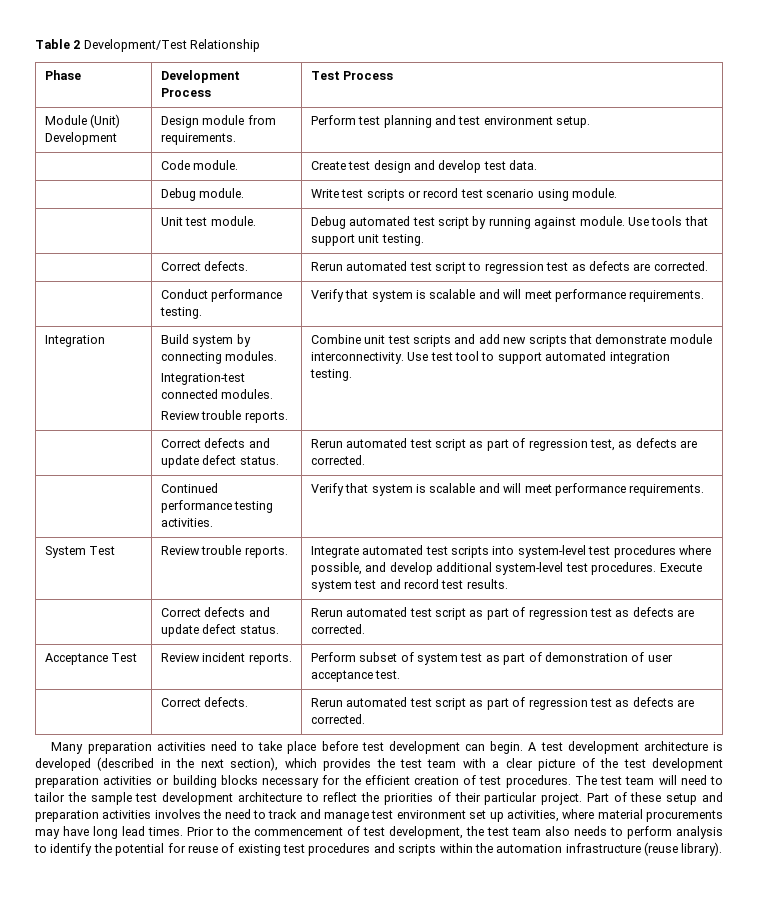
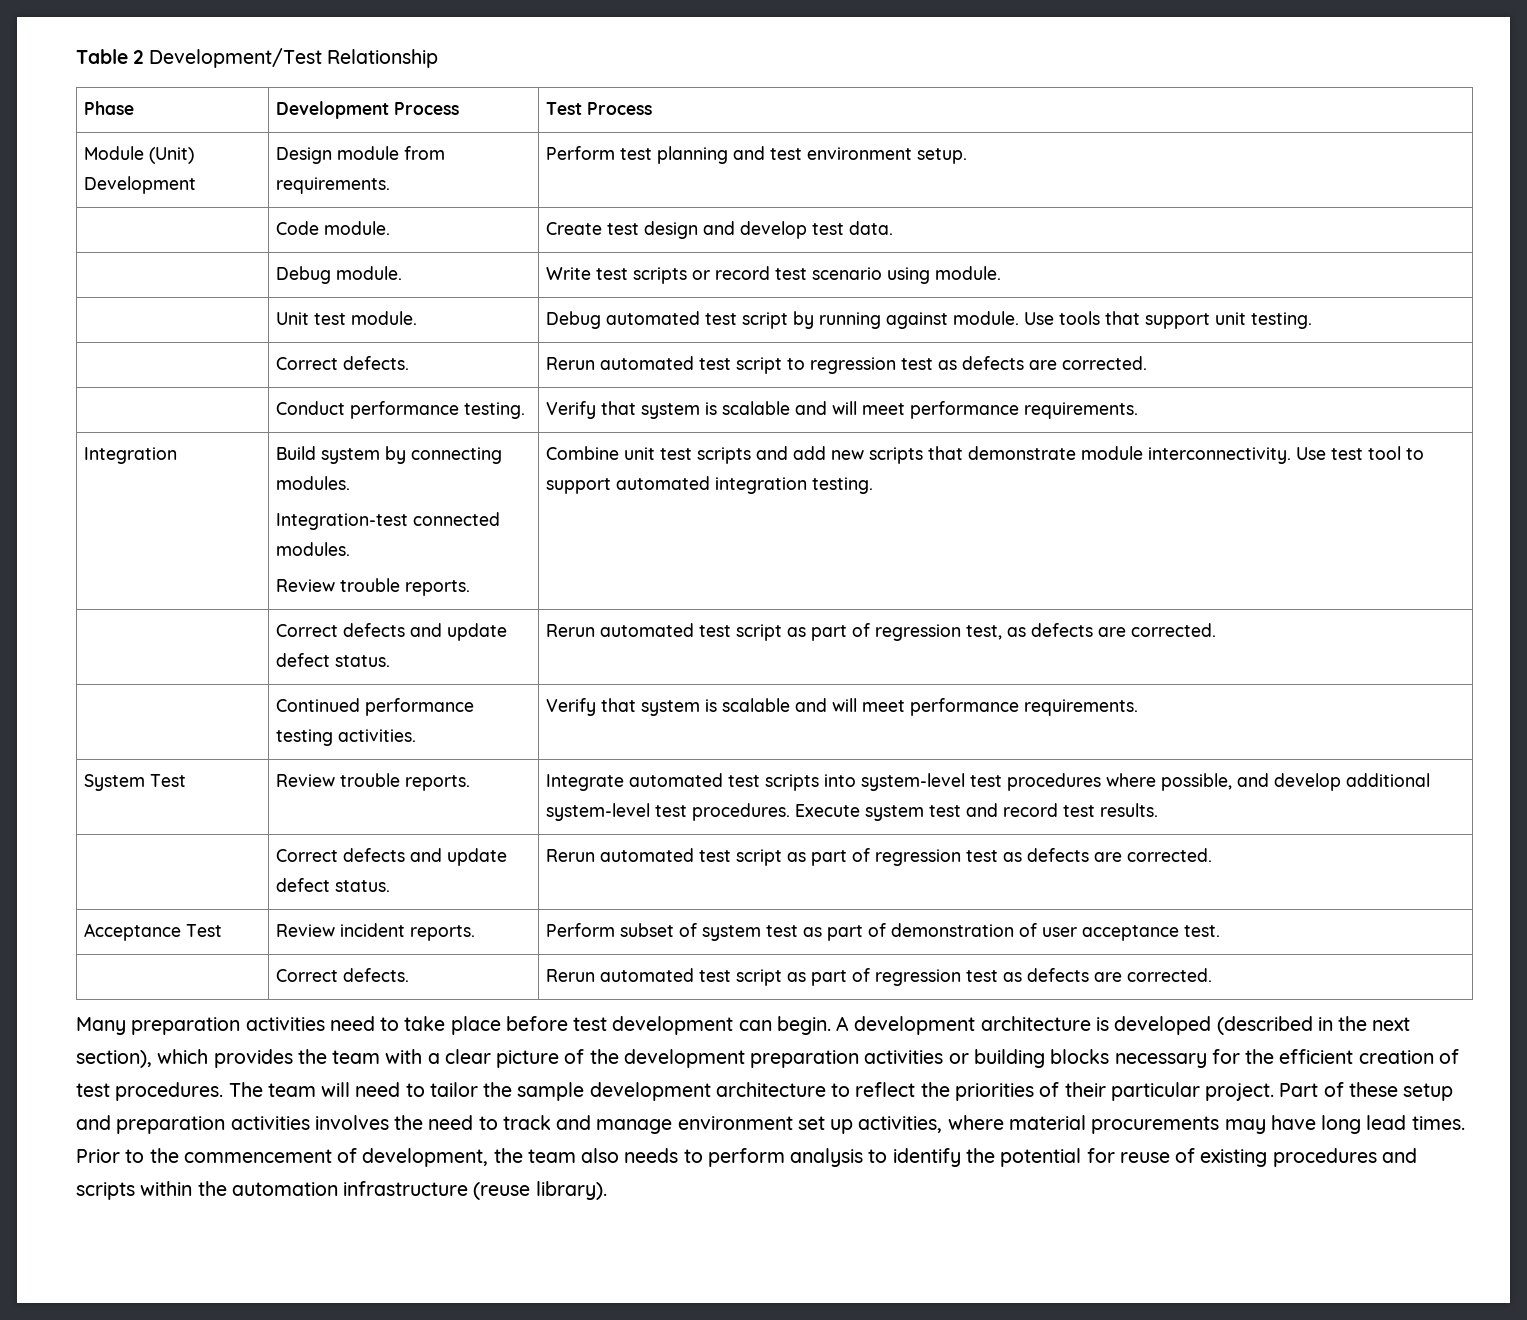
- A test development architecture is developed (described in the next section), which provides the test team with a clear picture of the test development preparation activities or building blocks necessary for the efficient creation of test procedures.
+ A development architecture is developed (described in the next section), which provides the team with a clear picture of the development preparation activities or building blocks necessary for the efficient creation of test procedures.
- The test team will need to tailor the sample test development architecture to reflect the priorities of their particular project.
+ The team will need to tailor the sample development architecture to reflect the priorities of their particular project.
- Part of these setup and preparation activities involves the need to track and manage test environment set up activities, where material procurements may have long lead times.
+ Part of these setup and preparation activities involves the need to track and manage environment set up activities, where material procurements may have long lead times.
- Prior to the commencement of test development, the test team also needs to perform analysis to identify the potential for reuse of existing test procedures and scripts within the automation infrastructure (reuse library).
+ Prior to the commencement of development, the team also needs to perform analysis to identify the potential for reuse of existing procedures and scripts within the automation infrastructure (reuse library).

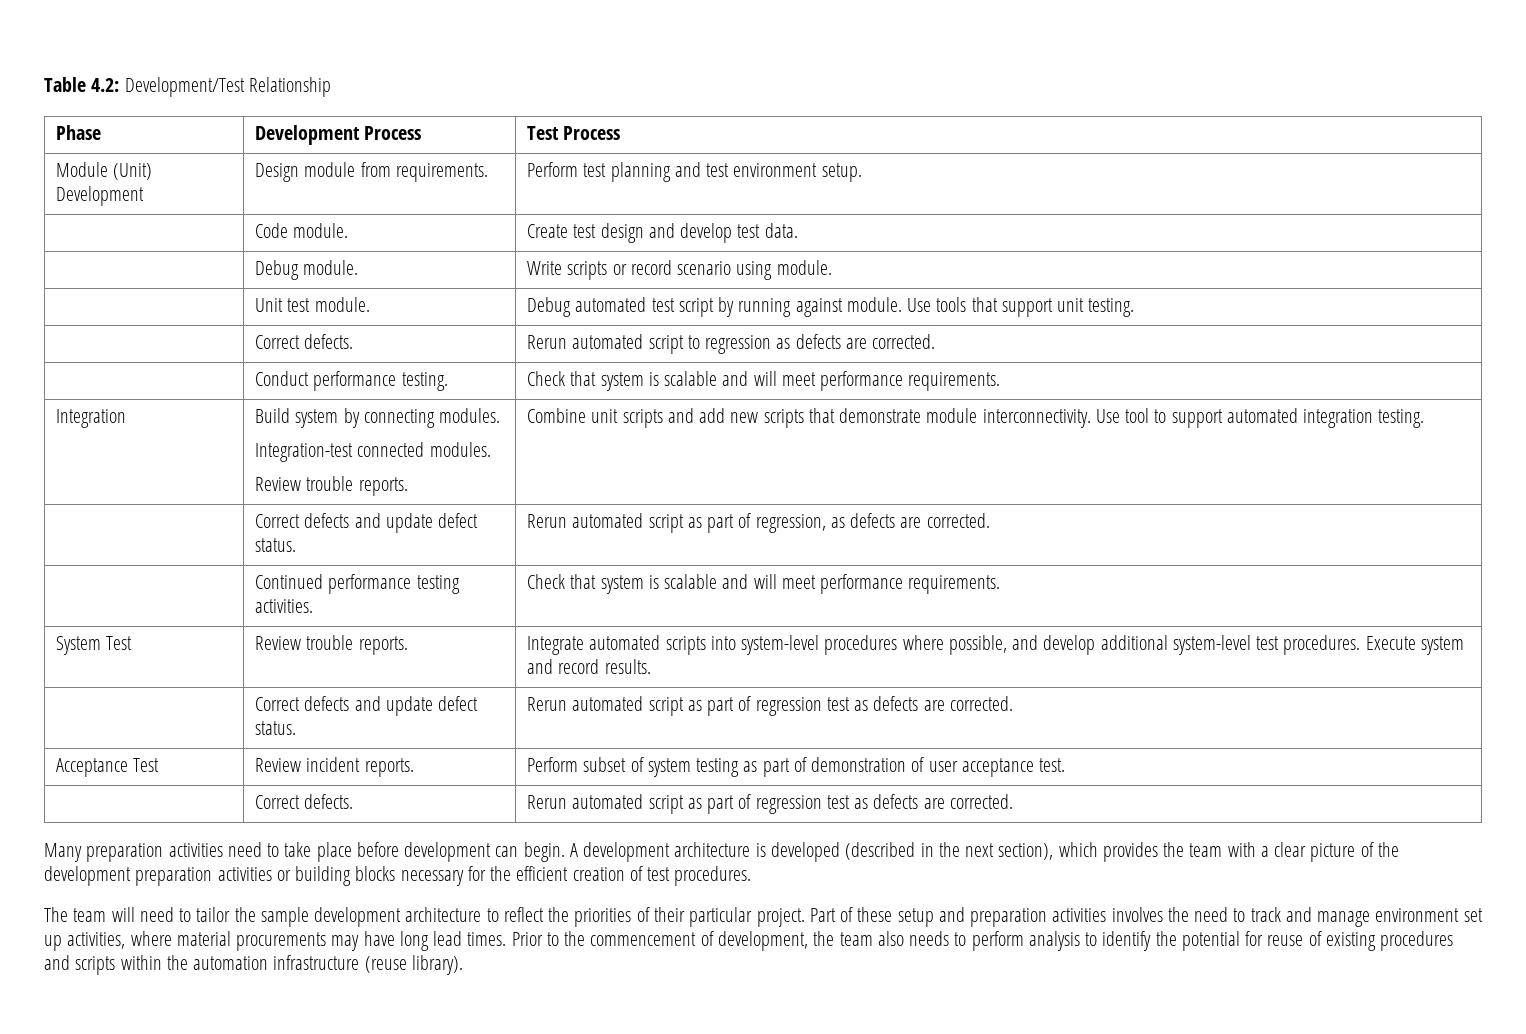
- Table 2 Development/Test Relationship
+ Table 4.2: Development/Test Relationship
- | Debug module. | Write test scripts or record test scenario using module.
+ | Debug module. | Write scripts or record scenario using module.
- | Correct defects. | Rerun automated test script to regression test as defects are corrected.
+ | Correct defects. | Rerun automated script to regression as defects are corrected.
- | Conduct performance testing. | Verify that system is scalable and will meet performance requirements.
+ | Conduct performance testing. | Check that system is scalable and will meet performance requirements.
  Integration | Build system by connecting modules.
  Integration-test connected modules.
- Review trouble reports. | Combine unit test scripts and add new scripts that demonstrate module interconnectivity. Use test tool to support automated integration testing.
+ Review trouble reports. | Combine unit scripts and add new scripts that demonstrate module interconnectivity. Use tool to support automated integration testing.
- | Correct defects and update defect status. | Rerun automated test script as part of regression test, as defects are corrected.
+ | Correct defects and update defect status. | Rerun automated script as part of regression, as defects are corrected.
- | Continued performance testing activities. | Verify that system is scalable and will meet performance requirements.
+ | Continued performance testing activities. | Check that system is scalable and will meet performance requirements.
- System Test | Review trouble reports. | Integrate automated test scripts into system-level test procedures where possible, and develop additional system-level test procedures. Execute system test and record test results.
+ System Test | Review trouble reports. | Integrate automated scripts into system-level procedures where possible, and develop additional system-level test procedures. Execute system and record results.
- | Correct defects and update defect status. | Rerun automated test script as part of regression test as defects are corrected.
+ | Correct defects and update defect status. | Rerun automated script as part of regression test as defects are corrected.
- Acceptance Test | Review incident reports. | Perform subset of system test as part of demonstration of user acceptance test.
+ Acceptance Test | Review incident reports. | Perform subset of system testing as part of demonstration of user acceptance test.
- | Correct defects. | Rerun automated test script as part of regression test as defects are corrected.
+ | Correct defects. | Rerun automated script as part of regression test as defects are corrected.
- Many preparation activities need to take place before test development can begin.
+ Many preparation activities need to take place before development can begin.
- A development architecture is developed (described in the next section), which provides the team with a clear picture of the development preparation activities or building blocks necessary for the efficient creation of test procedures. The team will need to tailor the sample development architecture to reflect the priorities of their particular project.
+ A development architecture is developed (described in the next section), which provides the team with a clear picture of the development preparation activities or building blocks necessary for the efficient creation of test procedures.
+ The team will need to tailor the sample development architecture to reflect the priorities of their particular project.

